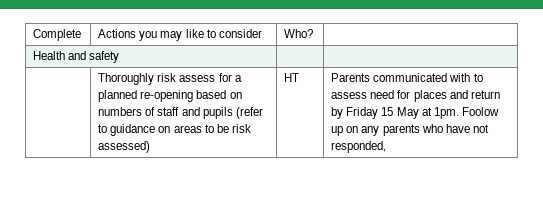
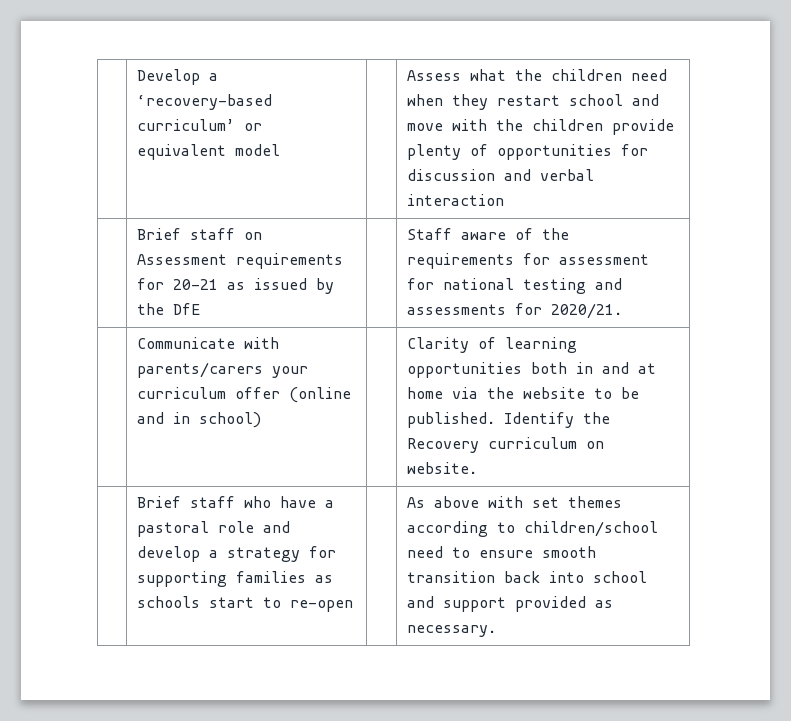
- Complete | Actions you may like to consider | Who? |
- Health and safety | |
- | Thoroughly risk assess for a planned re-opening based on numbers of staff and pupils (refer to guidance on areas to be risk assessed) | HT | Parents communicated with to assess need for places and return by Friday 15 May at 1pm. Foolow up on any parents who have not responded,
+ | Develop a ‘recovery-based curriculum’ or equivalent model | | Assess what the children need when they restart school and move with the children provide plenty of opportunities for discussion and verbal interaction
+ | Brief staff on Assessment requirements for 20-21 as issued by the DfE | | Staff aware of the requirements for assessment for national testing and assessments for 2020/21.
+ | Communicate with parents/carers your curriculum offer (online and in school) | | Clarity of learning opportunities both in and at home via the website to be published. Identify the Recovery curriculum on website.
+ | Brief staff who have a pastoral role and develop a strategy for supporting families as schools start to re-open | | As above with set themes according to children/school need to ensure smooth transition back into school and support provided as necessary.

